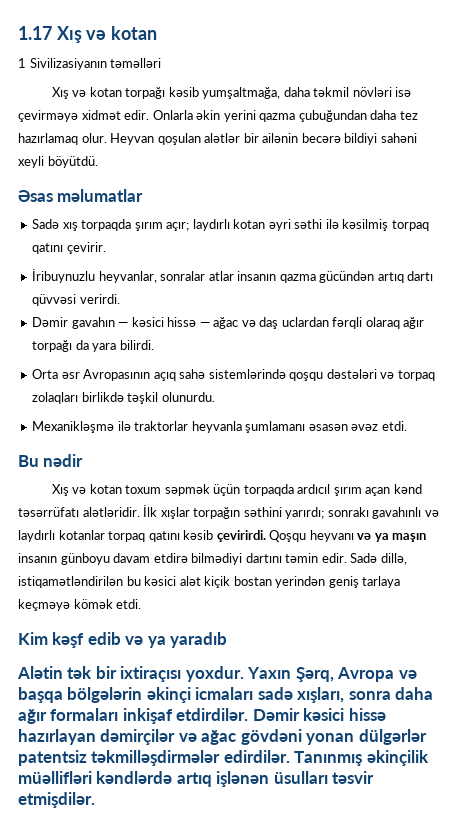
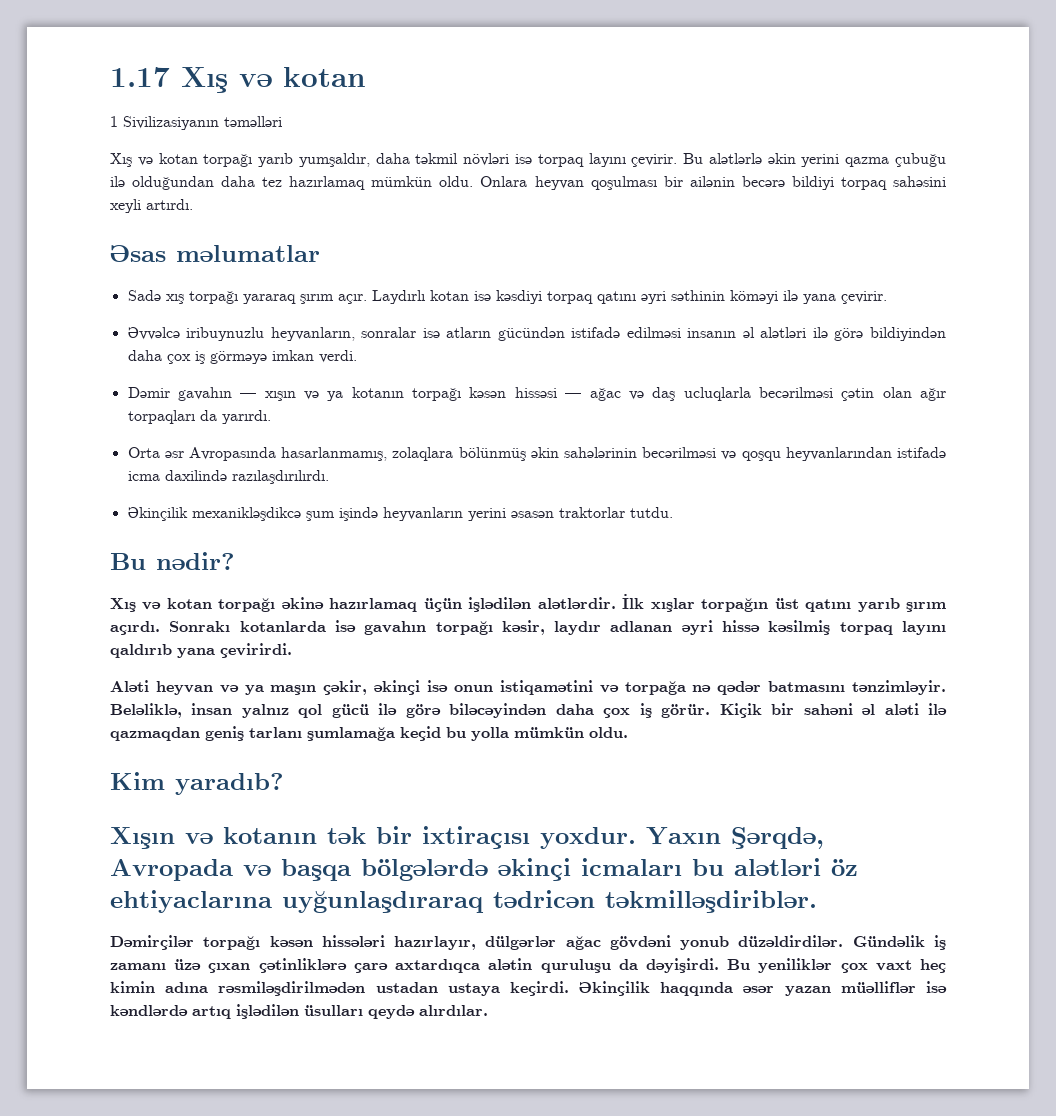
- Xış və kotan torpağı kəsib yumşaltmağa, daha təkmil növləri isə çevirməyə xidmət edir. Onlarla əkin yerini qazma çubuğundan daha tez hazırlamaq olur. Heyvan qoşulan alətlər bir ailənin becərə bildiyi sahəni xeyli böyütdü.
+ Xış və kotan torpağı yarıb yumşaldır, daha təkmil növləri isə torpaq layını çevirir. Bu alətlərlə əkin yerini qazma çubuğu ilə olduğundan daha tez hazırlamaq mümkün oldu. Onlara heyvan qoşulması bir ailənin becərə bildiyi torpaq sahəsini xeyli artırdı.
  Əsas məlumatlar
- Sadə xış torpaqda şırım açır; laydırlı kotan əyri səthi ilə kəsilmiş torpaq qatını çevirir.
- İribuynuzlu heyvanlar, sonralar atlar insanın qazma gücündən artıq dartı qüvvəsi verirdi.
- Dəmir gavahın — kəsici hissə — ağac və daş uclardan fərqli olaraq ağır torpağı da yara bilirdi.
- Orta əsr Avropasının açıq sahə sistemlərində qoşqu dəstələri və torpaq zolaqları birlikdə təşkil olunurdu.
- Mexanikləşmə ilə traktorlar heyvanla şumlamanı əsasən əvəz etdi.
- Bu nədir
- Xış və kotan toxum səpmək üçün torpaqda ardıcıl şırım açan kənd təsərrüfatı alətləridir. İlk xışlar torpağın səthini yarırdı; sonrakı gavahınlı və laydırlı kotanlar torpaq qatını kəsib çevirirdi. Qoşqu heyvanı və ya maşın insanın günboyu davam etdirə bilmədiyi dartını təmin edir. Sadə dillə, istiqamətləndirilən bu kəsici alət kiçik bostan yerindən geniş tarlaya keçməyə kömək etdi.
- Kim kəşf edib və ya yaradıb
- Alətin tək bir ixtiraçısı yoxdur.
+ Sadə xış torpağı yararaq şırım açır. Laydırlı kotan isə kəsdiyi torpaq qatını əyri səthinin köməyi ilə yana çevirir.
+ Əvvəlcə iribuynuzlu heyvanların, sonralar isə atların gücündən istifadə edilməsi insanın əl alətləri ilə görə bildiyindən daha çox iş görməyə imkan verdi.
+ Dəmir gavahın — xışın və ya kotanın torpağı kəsən hissəsi — ağac və daş ucluqlarla becərilməsi çətin olan ağır torpaqları da yarırdı.
+ Orta əsr Avropasında hasarlanmamış, zolaqlara bölünmüş əkin sahələrinin becərilməsi və qoşqu heyvanlarından istifadə icma daxilində razılaşdırılırdı.
+ Əkinçilik mexanikləşdikcə şum işində heyvanların yerini əsasən traktorlar tutdu.
+ Bu nədir?
+ Xış və kotan torpağı əkinə hazırlamaq üçün işlədilən alətlərdir. İlk xışlar torpağın üst qatını yarıb şırım açırdı. Sonrakı kotanlarda isə gavahın torpağı kəsir, laydır adlanan əyri hissə kəsilmiş torpaq layını qaldırıb yana çevirirdi.
+ Aləti heyvan və ya maşın çəkir, əkinçi isə onun istiqamətini və torpağa nə qədər batmasını tənzimləyir. Beləliklə, insan yalnız qol gücü ilə görə biləcəyindən daha çox iş görür. Kiçik bir sahəni əl aləti ilə qazmaqdan geniş tarlanı şumlamağa keçid bu yolla mümkün oldu.
+ Kim yaradıb?
+ Xışın və kotanın tək bir ixtiraçısı yoxdur.
- Yaxın Şərq, Avropa və başqa bölgələrin əkinçi icmaları sadə xışları, sonra daha ağır formaları inkişaf etdirdilər. Dəmir kəsici hissə hazırlayan dəmirçilər və ağac gövdəni yonan dülgərlər patentsiz təkmilləşdirmələr edirdilər. Tanınmış əkinçilik müəllifləri kəndlərdə artıq işlənən üsulları təsvir etmişdilər.
+ Yaxın Şərqdə, Avropada və başqa bölgələrdə əkinçi icmaları bu alətləri öz ehtiyaclarına uyğunlaşdıraraq tədricən təkmilləşdiriblər.
+ Dəmirçilər torpağı kəsən hissələri hazırlayır, dülgərlər ağac gövdəni yonub düzəldirdilər. Gündəlik iş zamanı üzə çıxan çətinliklərə çarə axtardıqca alətin quruluşu da dəyişirdi. Bu yeniliklər çox vaxt heç kimin adına rəsmiləşdirilmədən ustadan ustaya keçirdi. Əkinçilik haqqında əsər yazan müəlliflər isə kəndlərdə artıq işlədilən üsulları qeydə alırdılar.

